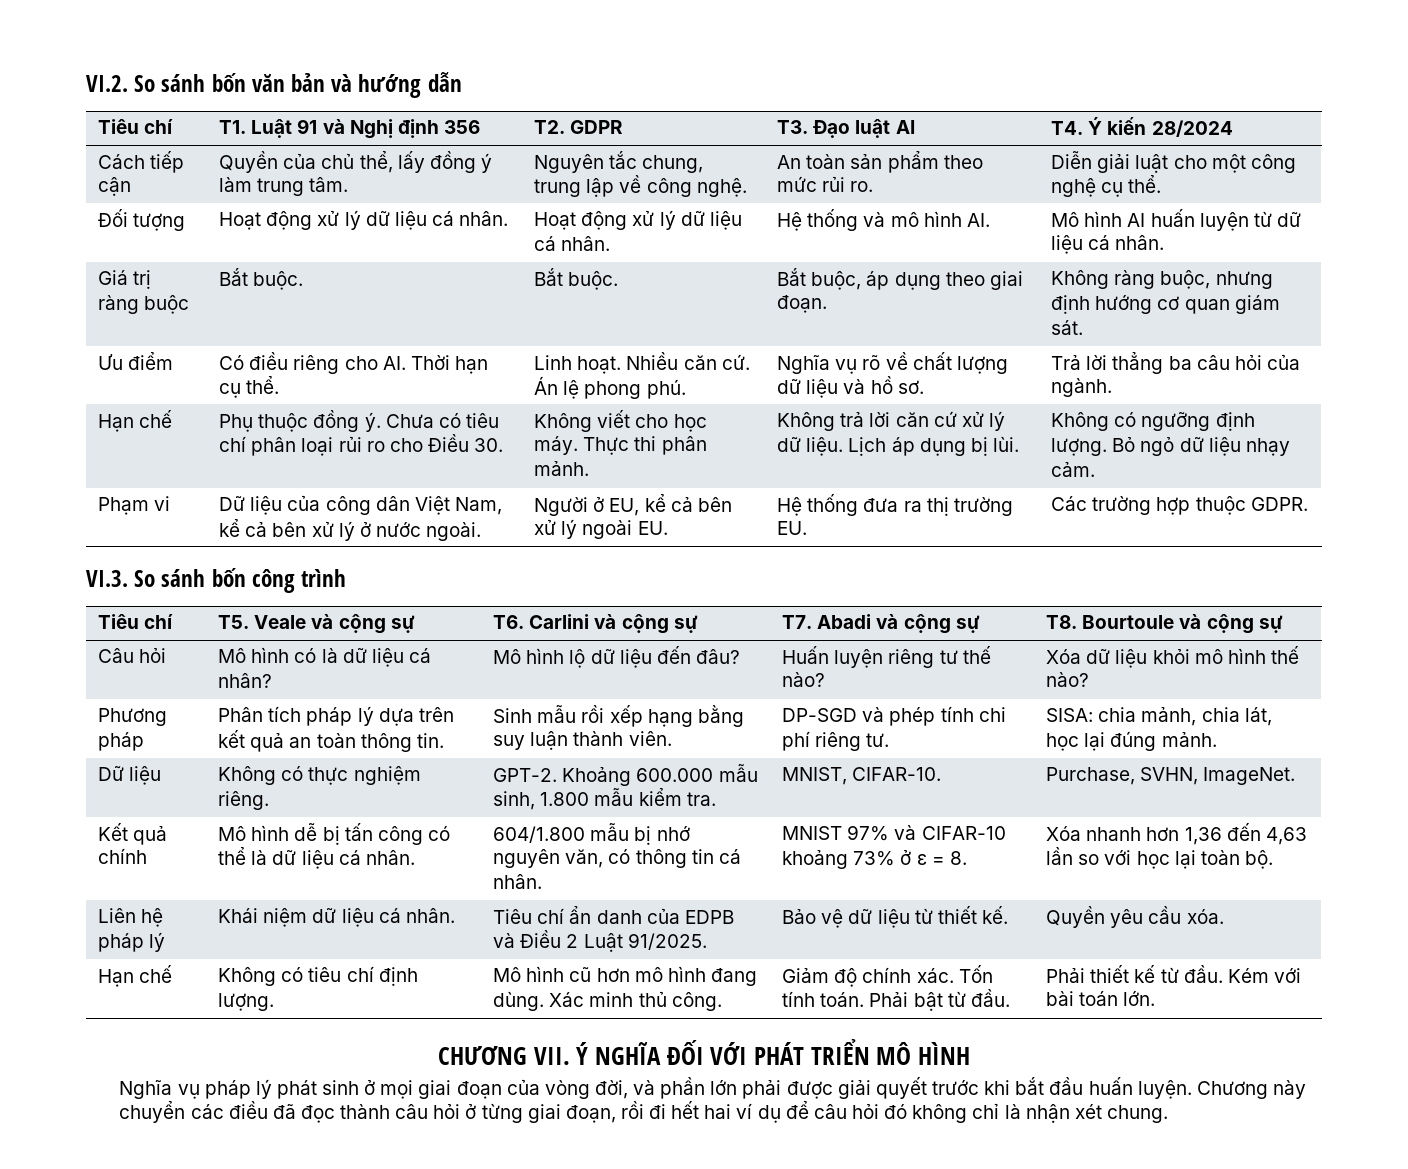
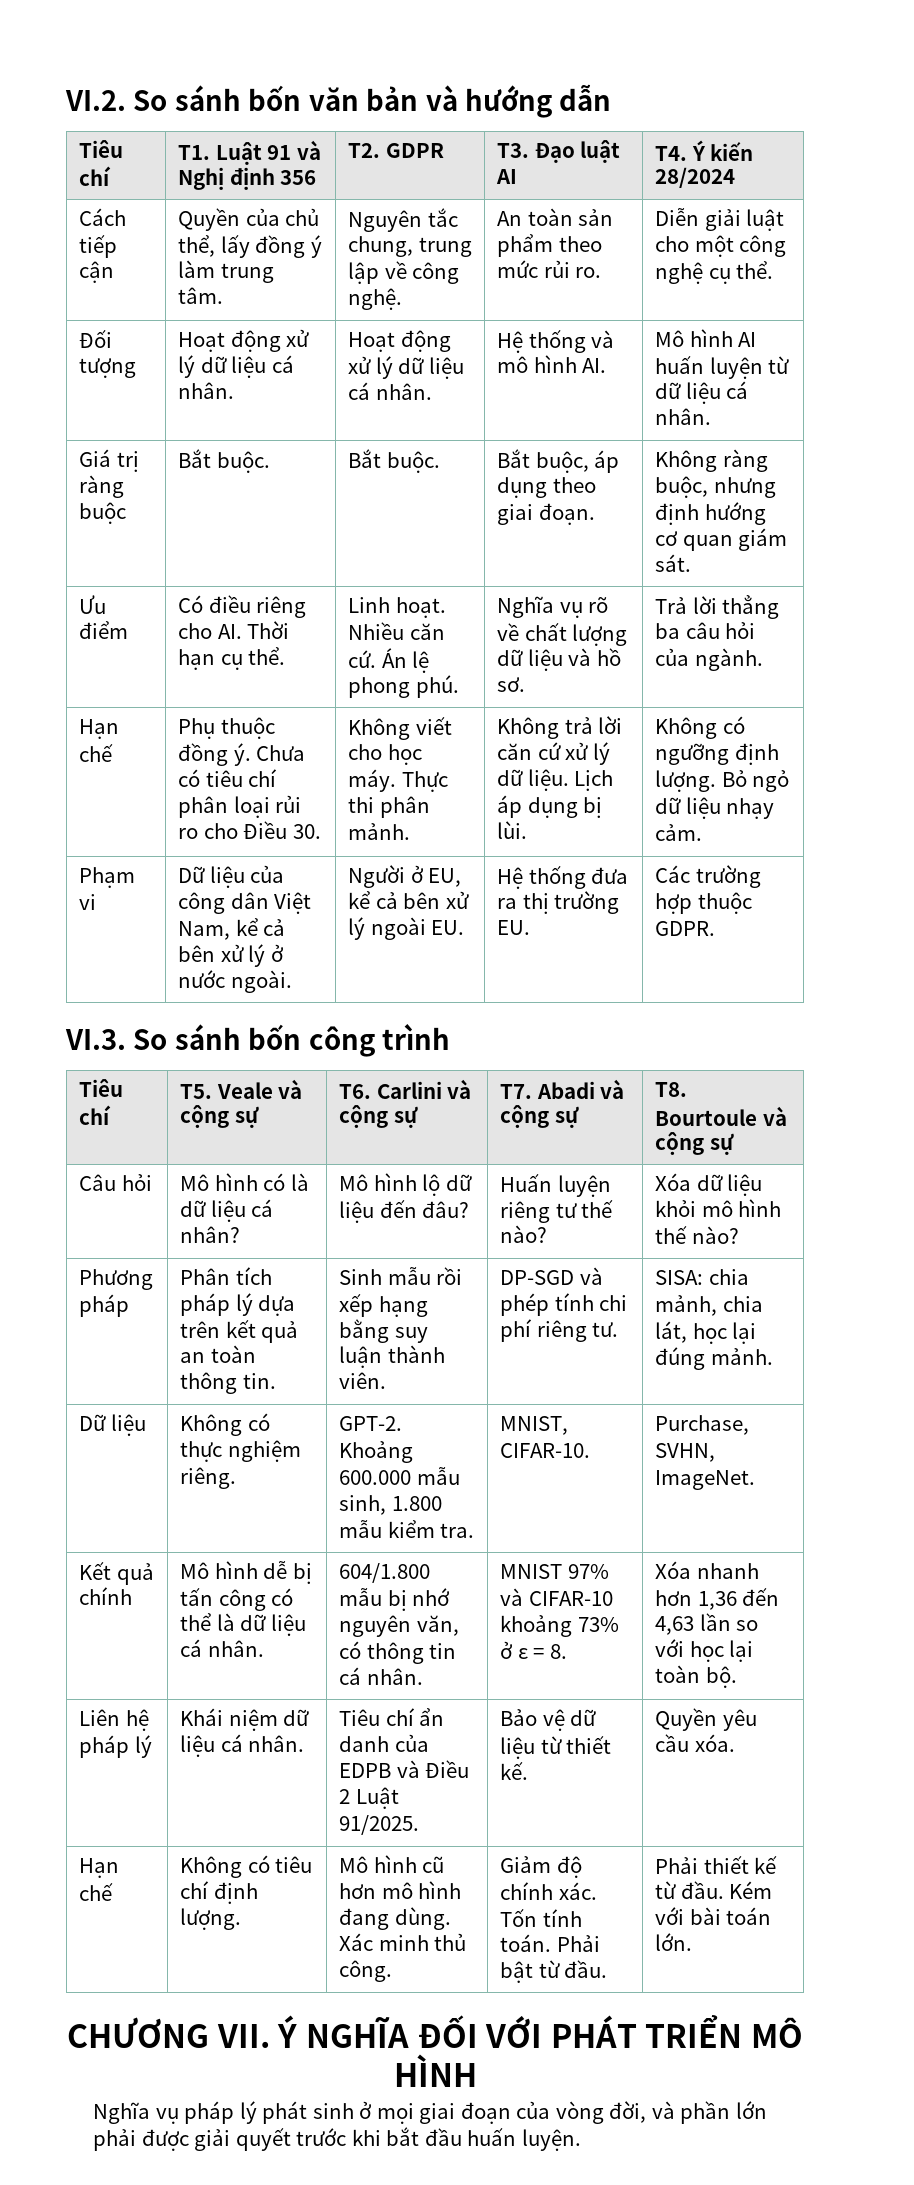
- Chương này chuyển các điều đã đọc thành câu hỏi ở từng giai đoạn, rồi đi hết hai ví dụ để câu hỏi đó không chỉ là nhận xét chung.

